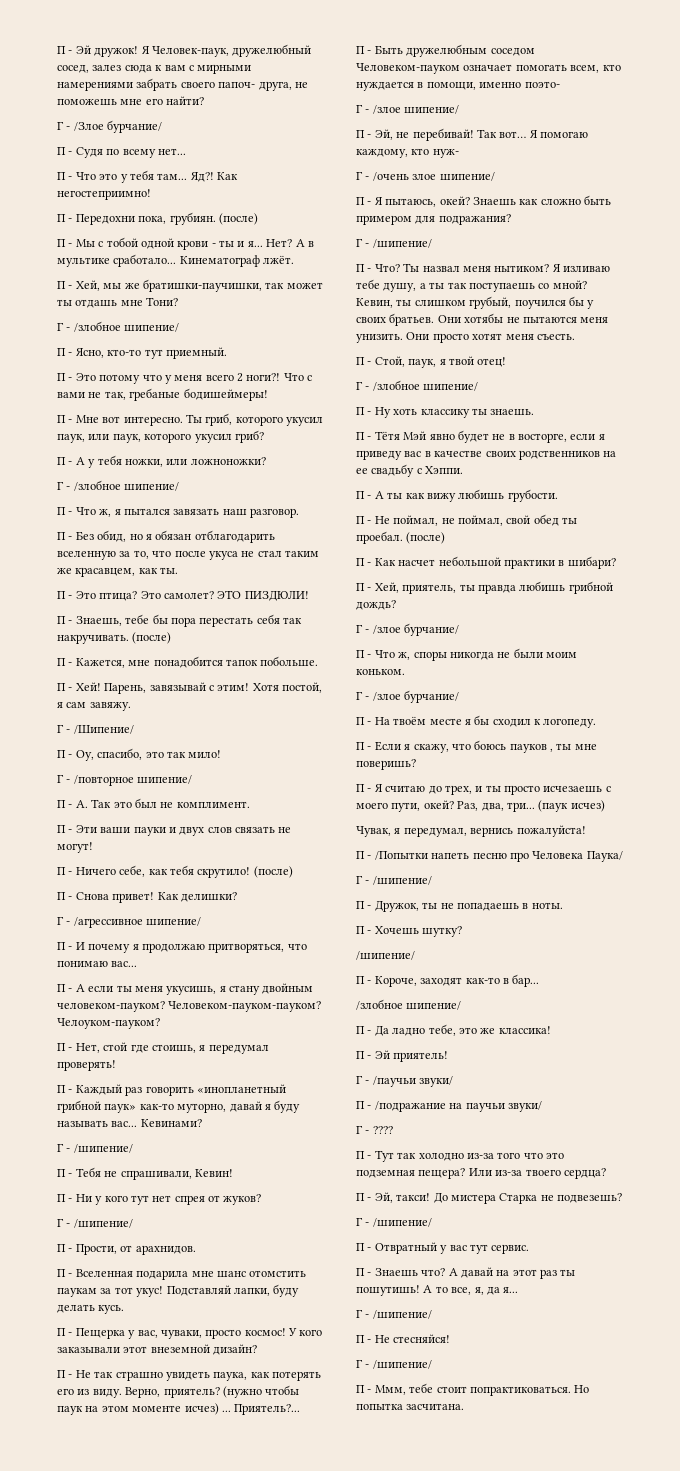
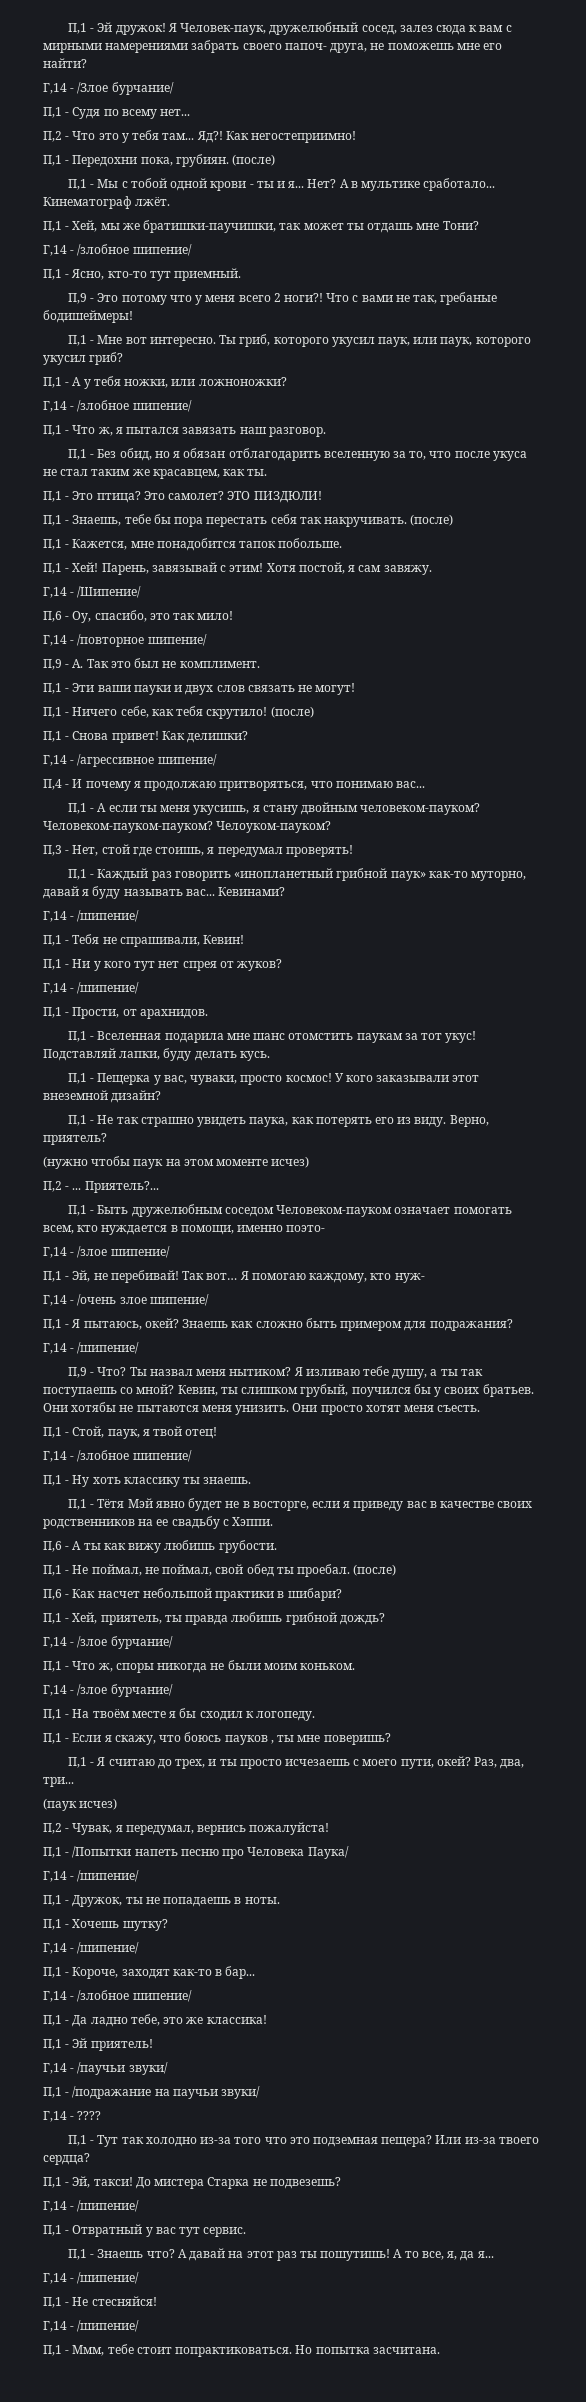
- П - Эй дружок!
+ П,1 - Эй дружок!
- Г - /Злое бурчание/
+ Г,14 - /Злое бурчание/
- П - Судя по всему нет...
+ П,1 - Судя по всему нет...
- П - Что это у тебя там...
+ П,2 - Что это у тебя там...
- П - Передохни пока, грубиян.
+ П,1 - Передохни пока, грубиян.
- П - Мы с тобой одной крови - ты и я...
+ П,1 - Мы с тобой одной крови - ты и я...
- П - Хей, мы же братишки-паучишки, так может ты отдашь мне Тони?
- Г - /злобное шипение/
- П - Ясно, кто-то тут приемный.
+ П,1 - Хей, мы же братишки-паучишки, так может ты отдашь мне Тони?
+ Г,14 - /злобное шипение/
+ П,1 - Ясно, кто-то тут приемный.
- П - Это потому что у меня всего 2 ноги?!
+ П,9 - Это потому что у меня всего 2 ноги?!
- П - Мне вот интересно.
+ П,1 - Мне вот интересно.
- П - А у тебя ножки, или ложноножки?
- Г - /злобное шипение/
- П - Что ж, я пытался завязать наш разговор.
+ П,1 - А у тебя ножки, или ложноножки?
+ Г,14 - /злобное шипение/
+ П,1 - Что ж, я пытался завязать наш разговор.
- П - Без обид, но я обязан отблагодарить вселенную за то, что после укуса не стал таким же красавцем, как ты.
+ П,1 - Без обид, но я обязан отблагодарить вселенную за то, что после укуса не стал таким же красавцем, как ты.
- П - Это птица?
+ П,1 - Это птица?
- П - Знаешь, тебе бы пора перестать себя так накручивать.
+ П,1 - Знаешь, тебе бы пора перестать себя так накручивать.
- П - Кажется, мне понадобится тапок побольше.
+ П,1 - Кажется, мне понадобится тапок побольше.
- П - Хей!
+ П,1 - Хей!
- Г - /Шипение/
+ Г,14 - /Шипение/
- П - Оу, спасибо, это так мило!
+ П,6 - Оу, спасибо, это так мило!
- Г - /повторное шипение/
+ Г,14 - /повторное шипение/
- П - А. Так это был не комплимент.
+ П,9 - А. Так это был не комплимент.
- П - Эти ваши пауки и двух слов связать не могут!
+ П,1 - Эти ваши пауки и двух слов связать не могут!
- П - Ничего себе, как тебя скрутило!
+ П,1 - Ничего себе, как тебя скрутило!
- П - Снова привет!
+ П,1 - Снова привет!
- Г - /агрессивное шипение/
+ Г,14 - /агрессивное шипение/
- П - И почему я продолжаю притворяться, что понимаю вас...
+ П,4 - И почему я продолжаю притворяться, что понимаю вас...
- П - А если ты меня укусишь, я стану двойным человеком-пауком?
+ П,1 - А если ты меня укусишь, я стану двойным человеком-пауком?
- П - Нет, стой где стоишь, я передумал проверять!
+ П,3 - Нет, стой где стоишь, я передумал проверять!
- П - Каждый раз говорить «инопланетный грибной паук» как-то муторно, давай я буду называть вас...
+ П,1 - Каждый раз говорить «инопланетный грибной паук» как-то муторно, давай я буду называть вас...
  Кевинами?
- Г - /шипение/
- П - Тебя не спрашивали, Кевин!
+ Г,14 - /шипение/
+ П,1 - Тебя не спрашивали, Кевин!
- П - Ни у кого тут нет спрея от жуков?
- Г - /шипение/
- П - Прости, от арахнидов.
+ П,1 - Ни у кого тут нет спрея от жуков?
+ Г,14 - /шипение/
+ П,1 - Прости, от арахнидов.
- П - Вселенная подарила мне шанс отомстить паукам за тот укус!
+ П,1 - Вселенная подарила мне шанс отомстить паукам за тот укус!
- П - Пещерка у вас, чуваки, просто космос!
+ П,1 - Пещерка у вас, чуваки, просто космос!
- П - Не так страшно увидеть паука, как потерять его из виду.
+ П,1 - Не так страшно увидеть паука, как потерять его из виду.
- Верно, приятель? (нужно чтобы паук на этом моменте исчез) ...
+ Верно, приятель?
+ (нужно чтобы паук на этом моменте исчез)
+ П,2 - ...
- П - Быть дружелюбным соседом Человеком-пауком означает помогать всем, кто нуждается в помощи, именно поэто-
+ П,1 - Быть дружелюбным соседом Человеком-пауком означает помогать всем, кто нуждается в помощи, именно поэто-
- Г - /злое шипение/
+ Г,14 - /злое шипение/
- П - Эй, не перебивай!
+ П,1 - Эй, не перебивай!
- Г - /очень злое шипение/
+ Г,14 - /очень злое шипение/
- П - Я пытаюсь, окей?
+ П,1 - Я пытаюсь, окей?
  Знаешь как сложно быть примером для подражания?
- Г - /шипение/
- П - Что?
+ Г,14 - /шипение/
+ П,9 - Что?
- П - Стой, паук, я твой отец!
- Г - /злобное шипение/
- П - Ну хоть классику ты знаешь.
+ П,1 - Стой, паук, я твой отец!
+ Г,14 - /злобное шипение/
+ П,1 - Ну хоть классику ты знаешь.
- П - Тётя Мэй явно будет не в восторге, если я приведу вас в качестве своих родственников на ее свадьбу с Хэппи.
+ П,1 - Тётя Мэй явно будет не в восторге, если я приведу вас в качестве своих родственников на ее свадьбу с Хэппи.
- П - А ты как вижу любишь грубости.
+ П,6 - А ты как вижу любишь грубости.
- П - Не поймал, не поймал, свой обед ты проебал.
+ П,1 - Не поймал, не поймал, свой обед ты проебал.
- П - Как насчет небольшой практики в шибари?
+ П,6 - Как насчет небольшой практики в шибари?
- П - Хей, приятель, ты правда любишь грибной дождь?
- Г - /злое бурчание/
- П - Что ж, споры никогда не были моим коньком.
- Г - /злое бурчание/
- П - На твоём месте я бы сходил к логопеду.
+ П,1 - Хей, приятель, ты правда любишь грибной дождь?
+ Г,14 - /злое бурчание/
+ П,1 - Что ж, споры никогда не были моим коньком.
+ Г,14 - /злое бурчание/
+ П,1 - На твоём месте я бы сходил к логопеду.
- П - Если я скажу, что боюсь пауков , ты мне поверишь?
+ П,1 - Если я скажу, что боюсь пауков , ты мне поверишь?
- П - Я считаю до трех, и ты просто исчезаешь с моего пути, окей?
+ П,1 - Я считаю до трех, и ты просто исчезаешь с моего пути, окей?
- Раз, два, три... (паук исчез)
+ Раз, два, три...
+ (паук исчез)
- Чувак, я передумал, вернись пожалуйста!
+ П,2 - Чувак, я передумал, вернись пожалуйста!
- П - /Попытки напеть песню про Человека Паука/
- Г - /шипение/
- П - Дружок, ты не попадаешь в ноты.
+ П,1 - /Попытки напеть песню про Человека Паука/
+ Г,14 - /шипение/
+ П,1 - Дружок, ты не попадаешь в ноты.
- П - Хочешь шутку?
- /шипение/
- П - Короче, заходят как-то в бар...
- /злобное шипение/
- П - Да ладно тебе, это же классика!
+ П,1 - Хочешь шутку?
+ Г,14 - /шипение/
+ П,1 - Короче, заходят как-то в бар...
+ Г,14 - /злобное шипение/
+ П,1 - Да ладно тебе, это же классика!
- П - Эй приятель!
+ П,1 - Эй приятель!
- Г - /паучьи звуки/
+ Г,14 - /паучьи звуки/
- П - /подражание на паучьи звуки/
+ П,1 - /подражание на паучьи звуки/
- Г - ????
+ Г,14 - ????
- П - Тут так холодно из-за того что это подземная пещера?
+ П,1 - Тут так холодно из-за того что это подземная пещера?
- П - Эй, такси!
+ П,1 - Эй, такси!
  До мистера Старка не подвезешь?
- Г - /шипение/
- П - Отвратный у вас тут сервис.
+ Г,14 - /шипение/
+ П,1 - Отвратный у вас тут сервис.
- П - Знаешь что?
+ П,1 - Знаешь что?
  А то все, я, да я...
- Г - /шипение/
- П - Не стесняйся!
- Г - /шипение/
- П - Ммм, тебе стоит попрактиковаться.
+ Г,14 - /шипение/
+ П,1 - Не стесняйся!
+ Г,14 - /шипение/
+ П,1 - Ммм, тебе стоит попрактиковаться.

